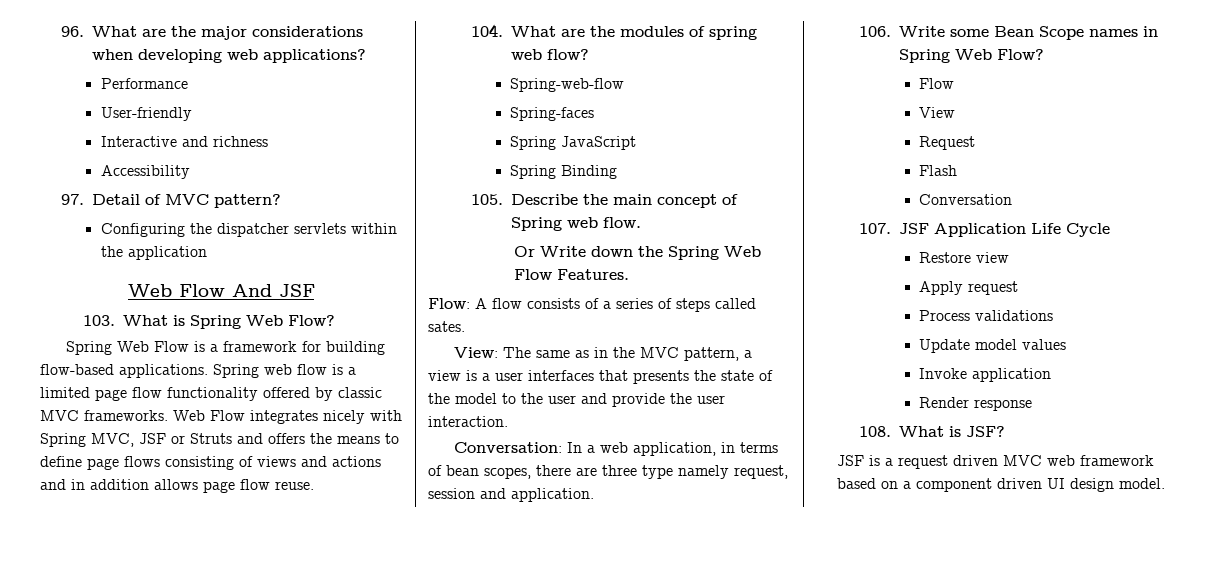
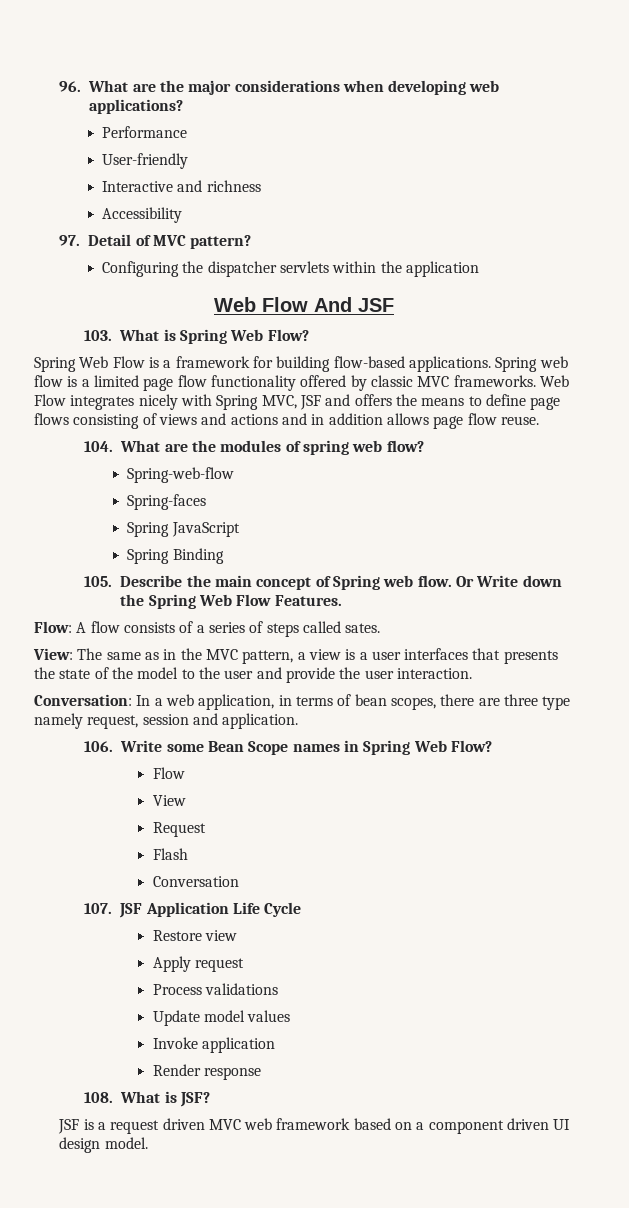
- Web Flow integrates nicely with Spring MVC, JSF or Struts and offers the means to define page flows consisting of views and actions and in addition allows page flow reuse.
+ Web Flow integrates nicely with Spring MVC, JSF and offers the means to define page flows consisting of views and actions and in addition allows page flow reuse.
- 105. Describe the main concept of Spring web flow.
- Or Write down the Spring Web Flow Features.
+ 105. Describe the main concept of Spring web flow. Or Write down the Spring Web Flow Features.

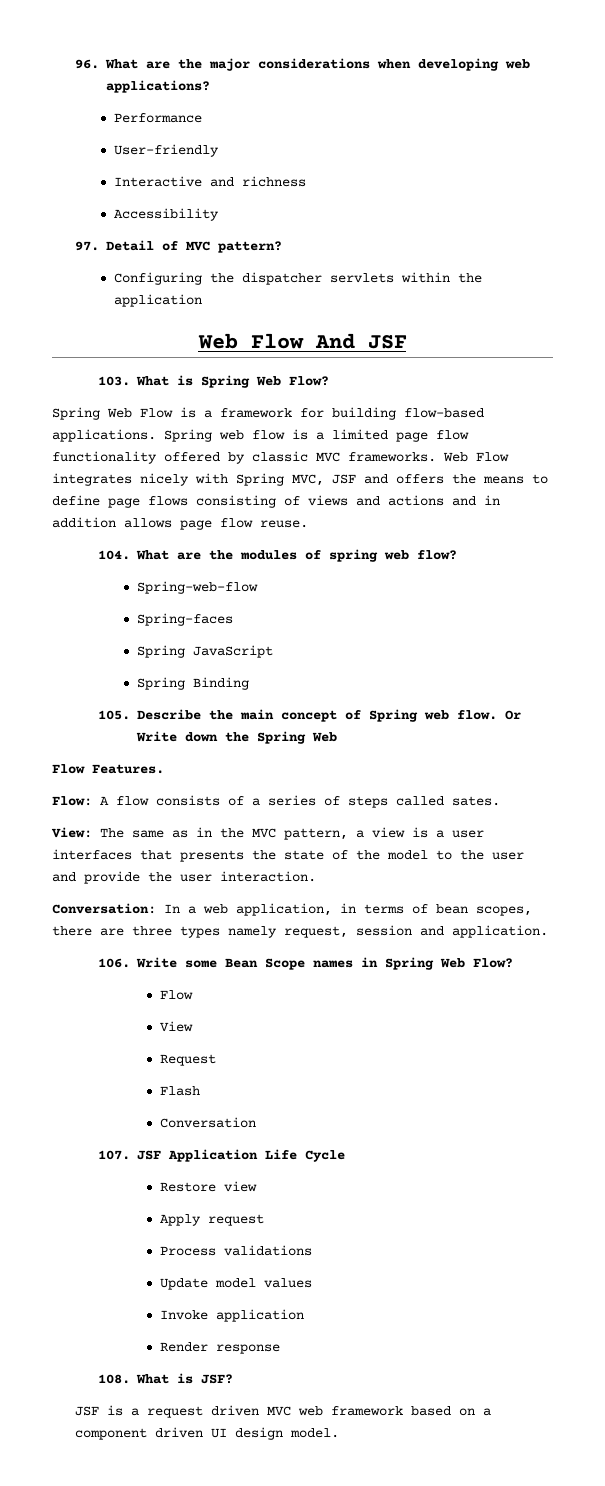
- Or Write down the Spring Web Flow Features.
+ Or Write down the Spring Web
+ Flow Features.
- Conversation: In a web application, in terms of bean scopes, there are three type namely request, session and application.
+ Conversation: In a web application, in terms of bean scopes, there are three types namely request, session and application.

